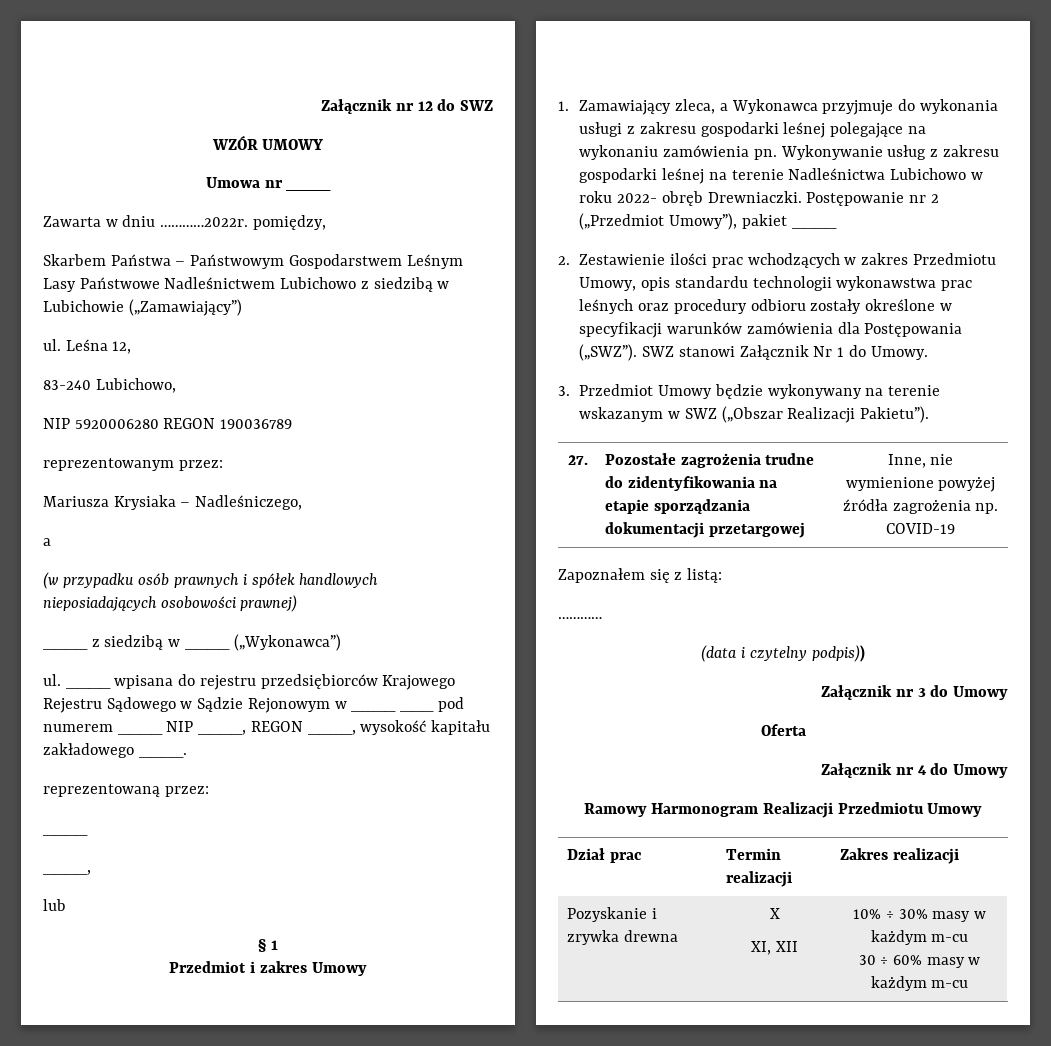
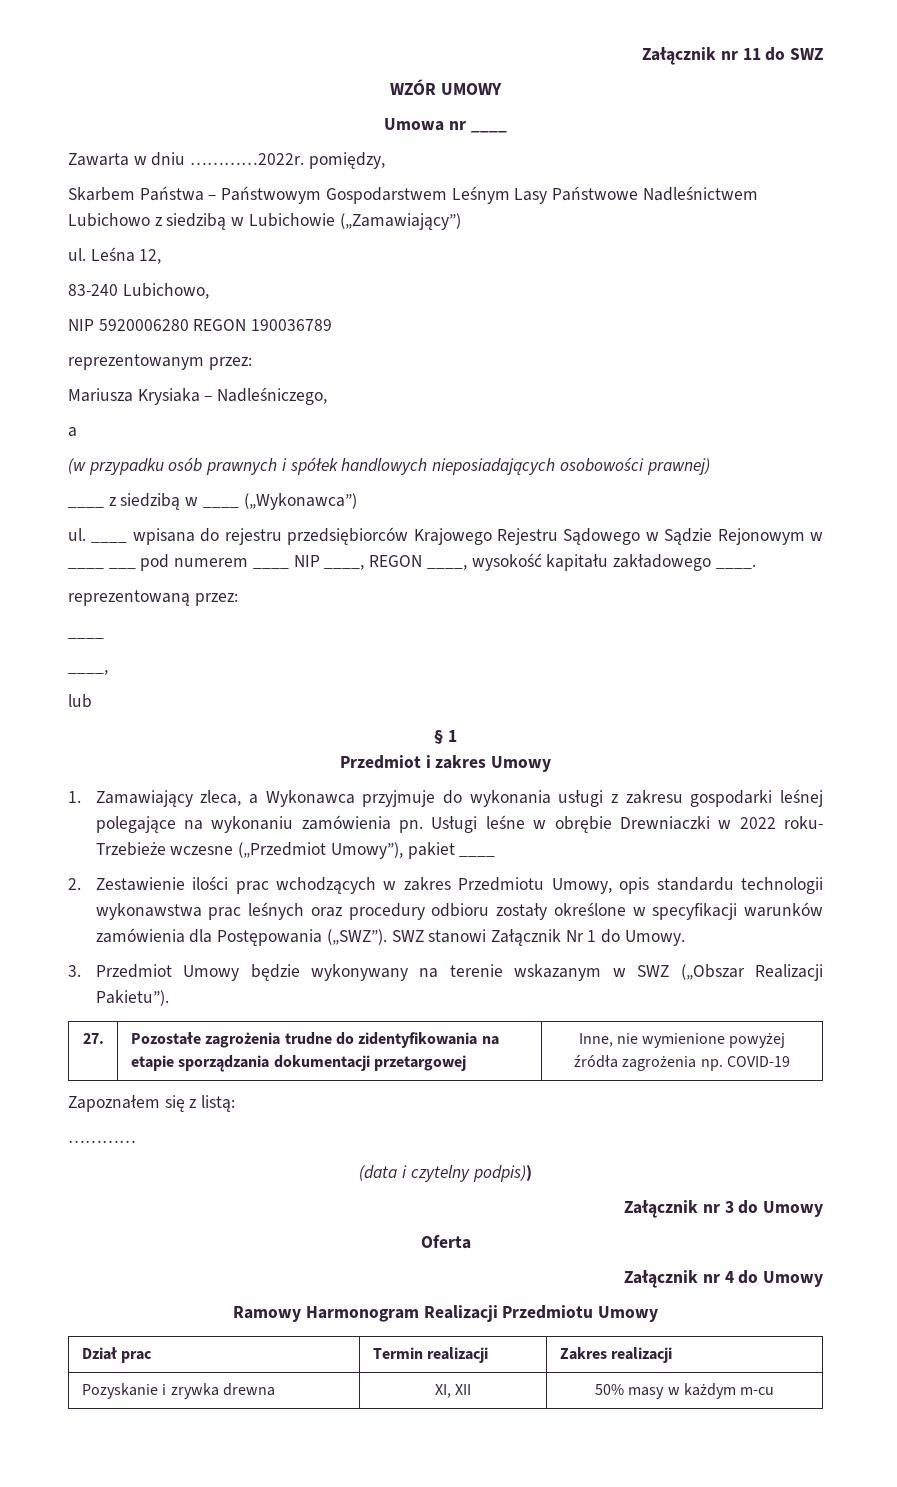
- Załącznik nr 12 do SWZ
+ Załącznik nr 11 do SWZ
- Wykonywanie usług z zakresu gospodarki leśnej na terenie Nadleśnictwa Lubichowo w roku 2022- obręb Drewniaczki. Postępowanie nr 2 („Przedmiot Umowy”), pakiet ____
+ Usługi leśne w obrębie Drewniaczki w 2022 roku- Trzebieże wczesne („Przedmiot Umowy”), pakiet ____
- Pozyskanie i zrywka drewna | X
- XI, XII | 10% ÷ 30% masy w każdym m-cu
- 30 ÷ 60% masy w każdym m-cu
+ Pozyskanie i zrywka drewna | XI, XII | 50% masy w każdym m-cu

